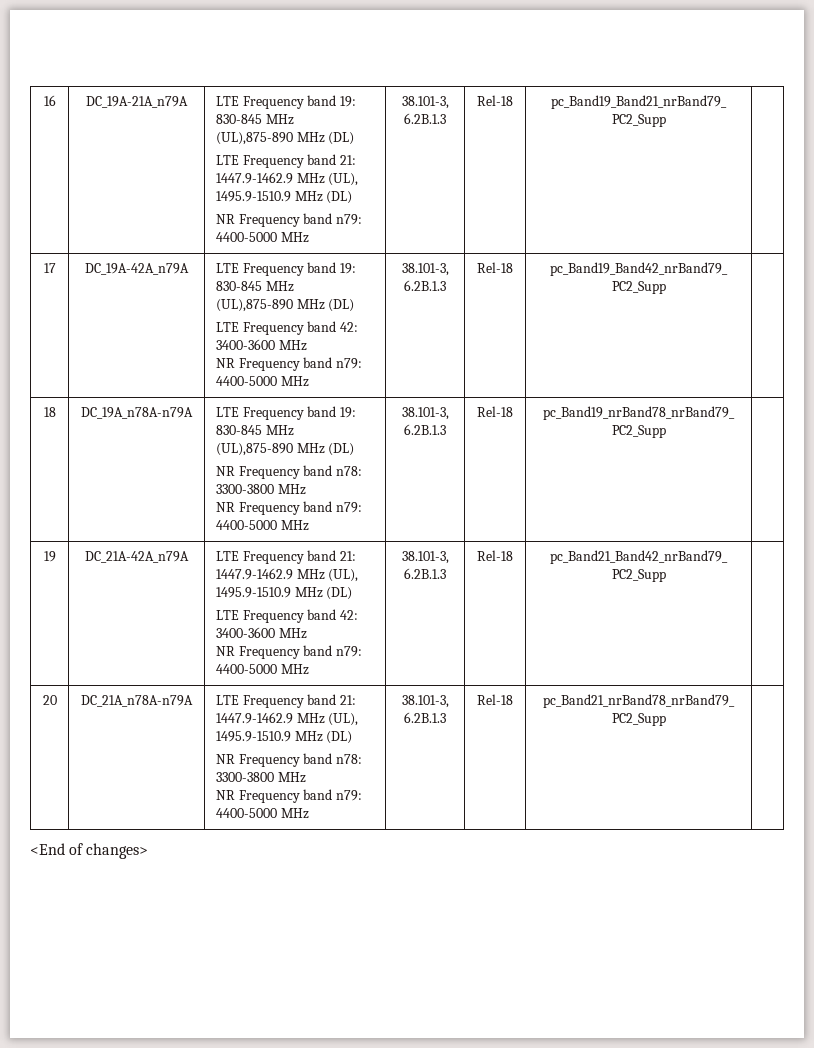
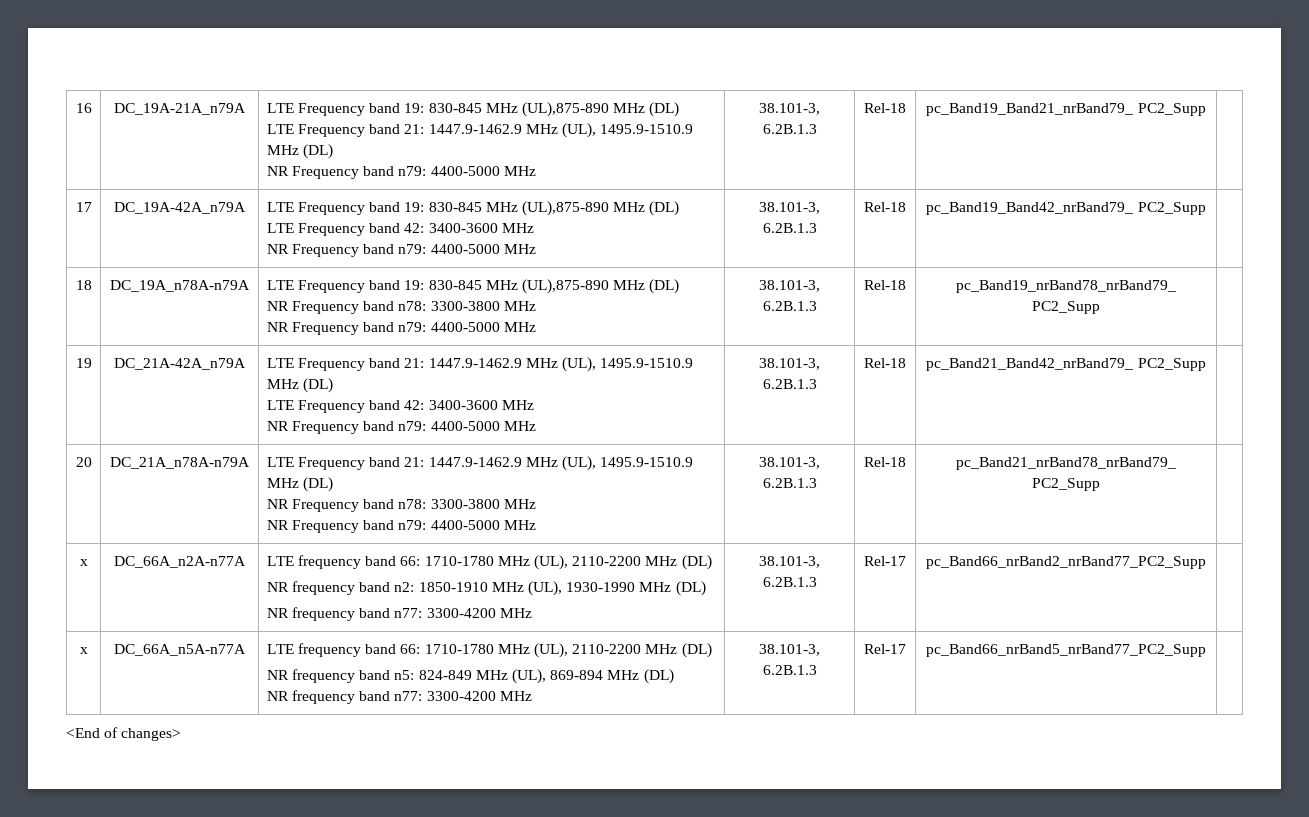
+ x | DC_66A_n2A-n77A | LTE frequency band 66: 1710-1780 MHz (UL), 2110-2200 MHz (DL)
+ NR frequency band n2: 1850-1910 MHz (UL), 1930-1990 MHz (DL)
+ NR frequency band n77: 3300-4200 MHz | 38.101-3, 6.2B.1.3 | Rel-17 | pc_Band66_nrBand2_nrBand77_PC2_Supp |
+ x | DC_66A_n5A-n77A | LTE frequency band 66: 1710-1780 MHz (UL), 2110-2200 MHz (DL)
+ NR frequency band n5: 824-849 MHz (UL), 869-894 MHz (DL)
+ NR frequency band n77: 3300-4200 MHz | 38.101-3, 6.2B.1.3 | Rel-17 | pc_Band66_nrBand5_nrBand77_PC2_Supp |

